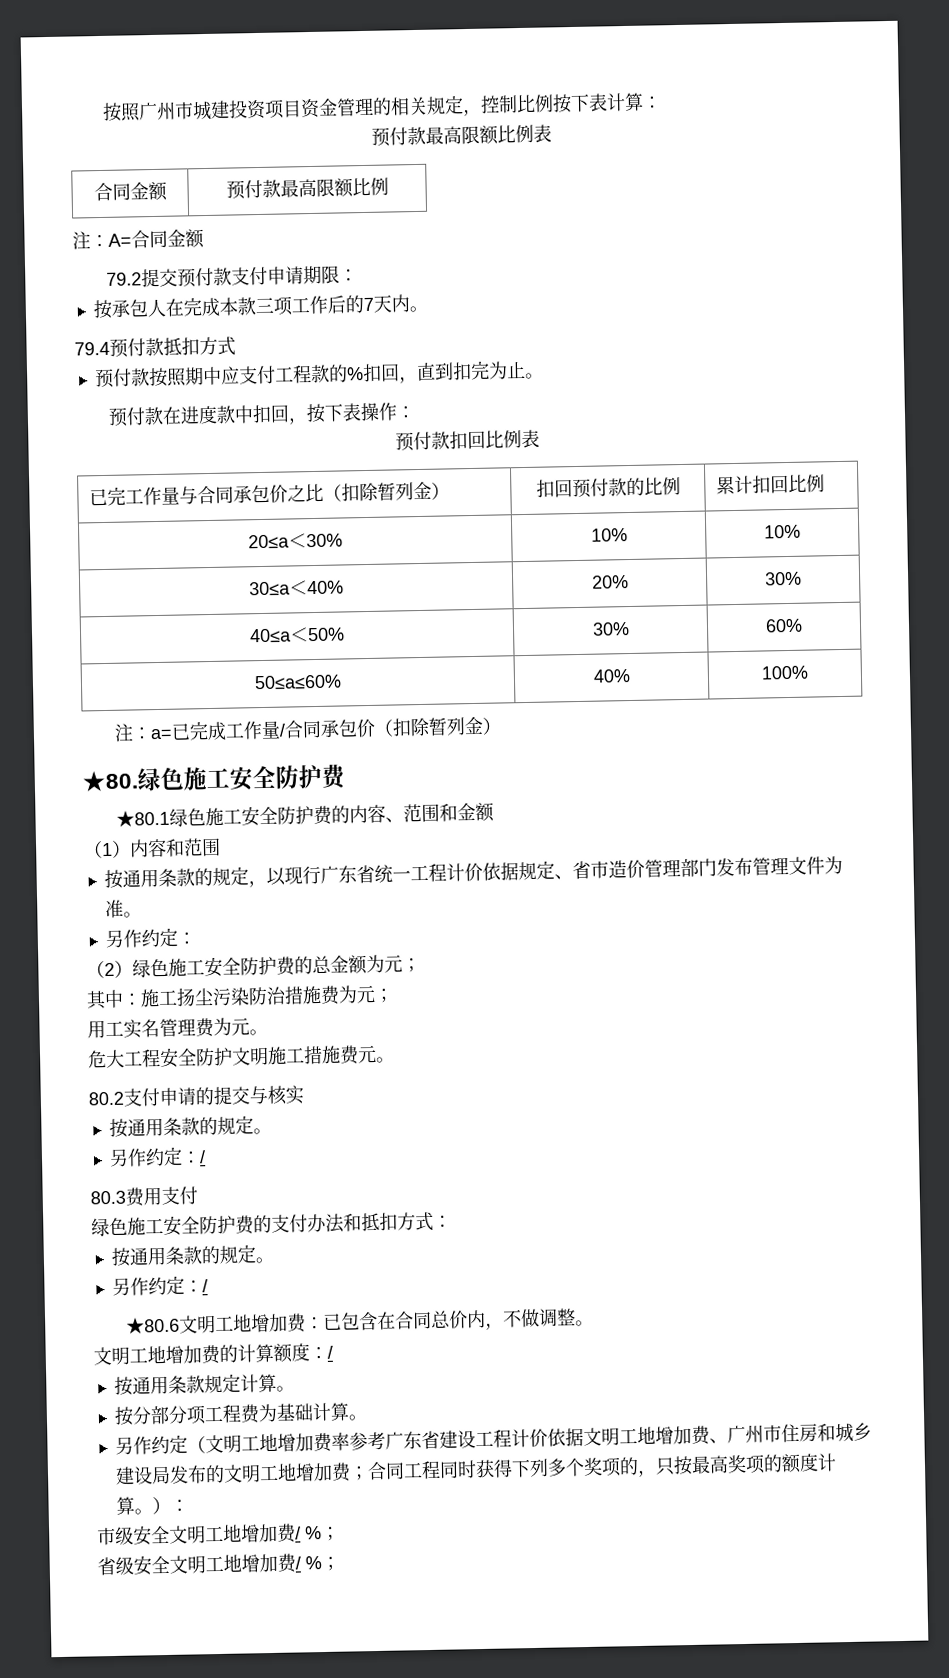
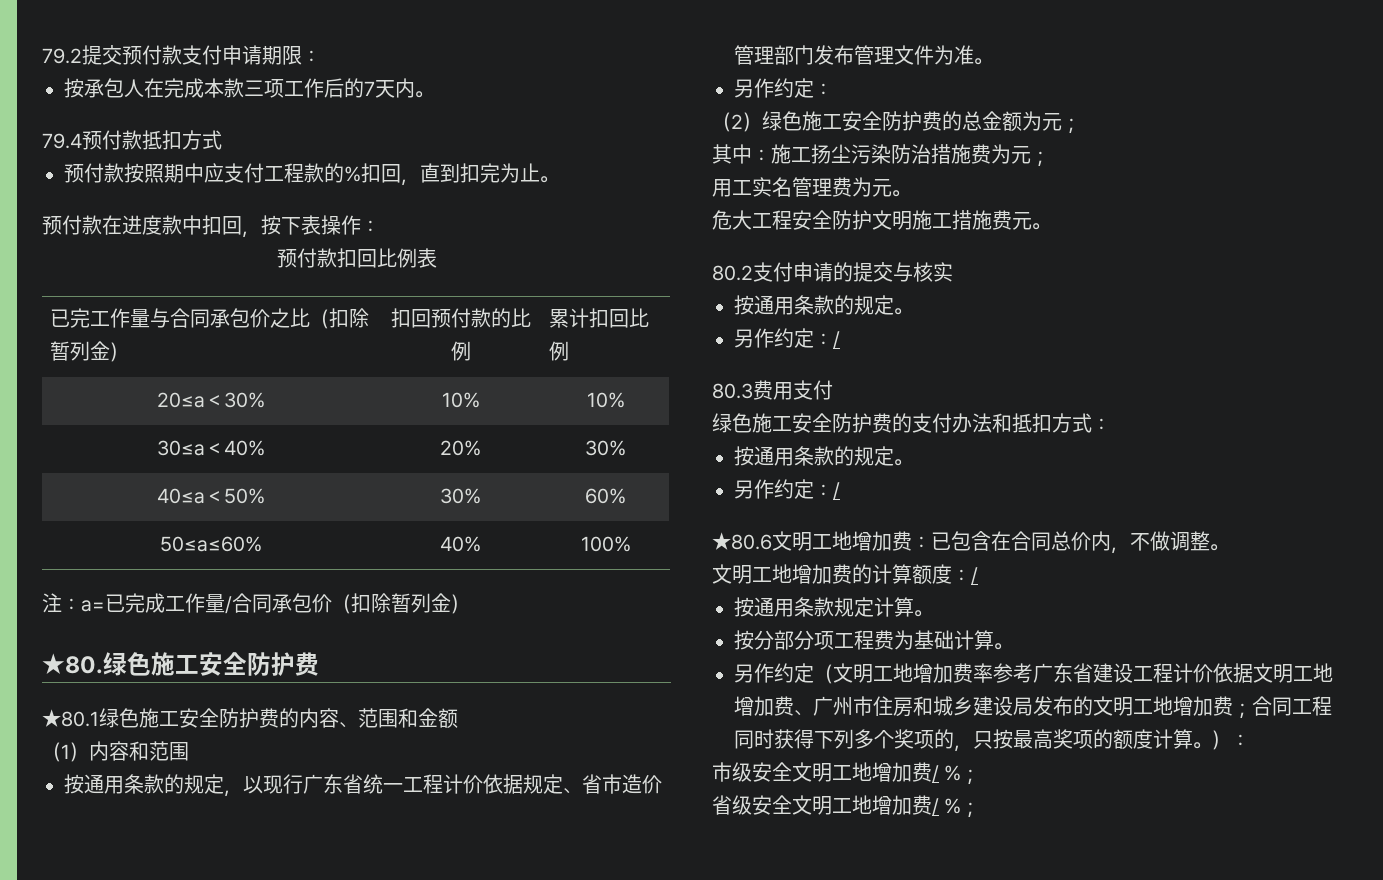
- 按照广州市城建投资项目资金管理的相关规定，控制比例按下表计算：
- 预付款最高限额比例表
- 合同金额 | 预付款最高限额比例
- 注：A=合同金额

